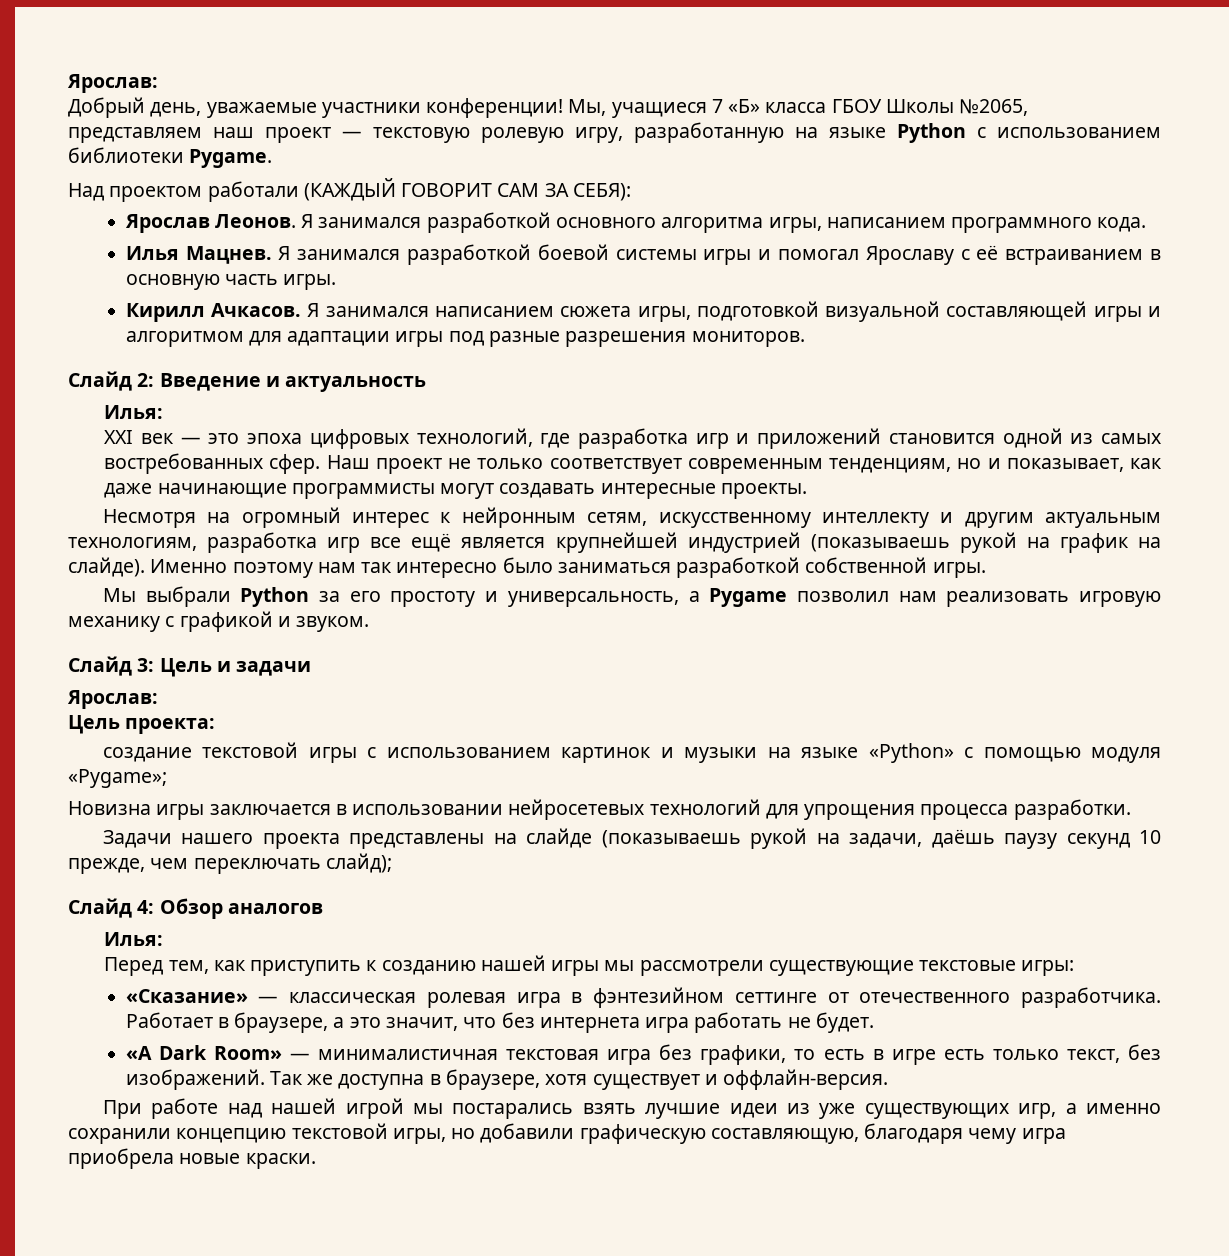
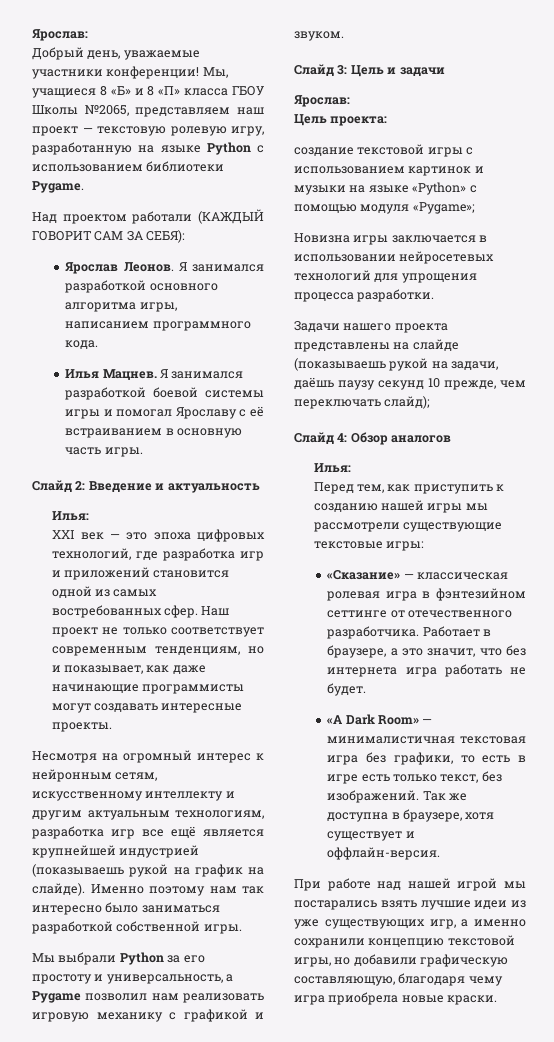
- Мы, учащиеся 7 «Б» класса ГБОУ Школы №2065, представляем наш проект — текстовую ролевую игру, разработанную на языке Python с использованием библиотеки Pygame.
+ Мы, учащиеся 8 «Б» и 8 «П» класса ГБОУ Школы №2065, представляем наш проект — текстовую ролевую игру, разработанную на языке Python с использованием библиотеки Pygame.
- Кирилл Ачкасов. Я занимался написанием сюжета игры, подготовкой визуальной составляющей игры и алгоритмом для адаптации игры под разные разрешения мониторов.

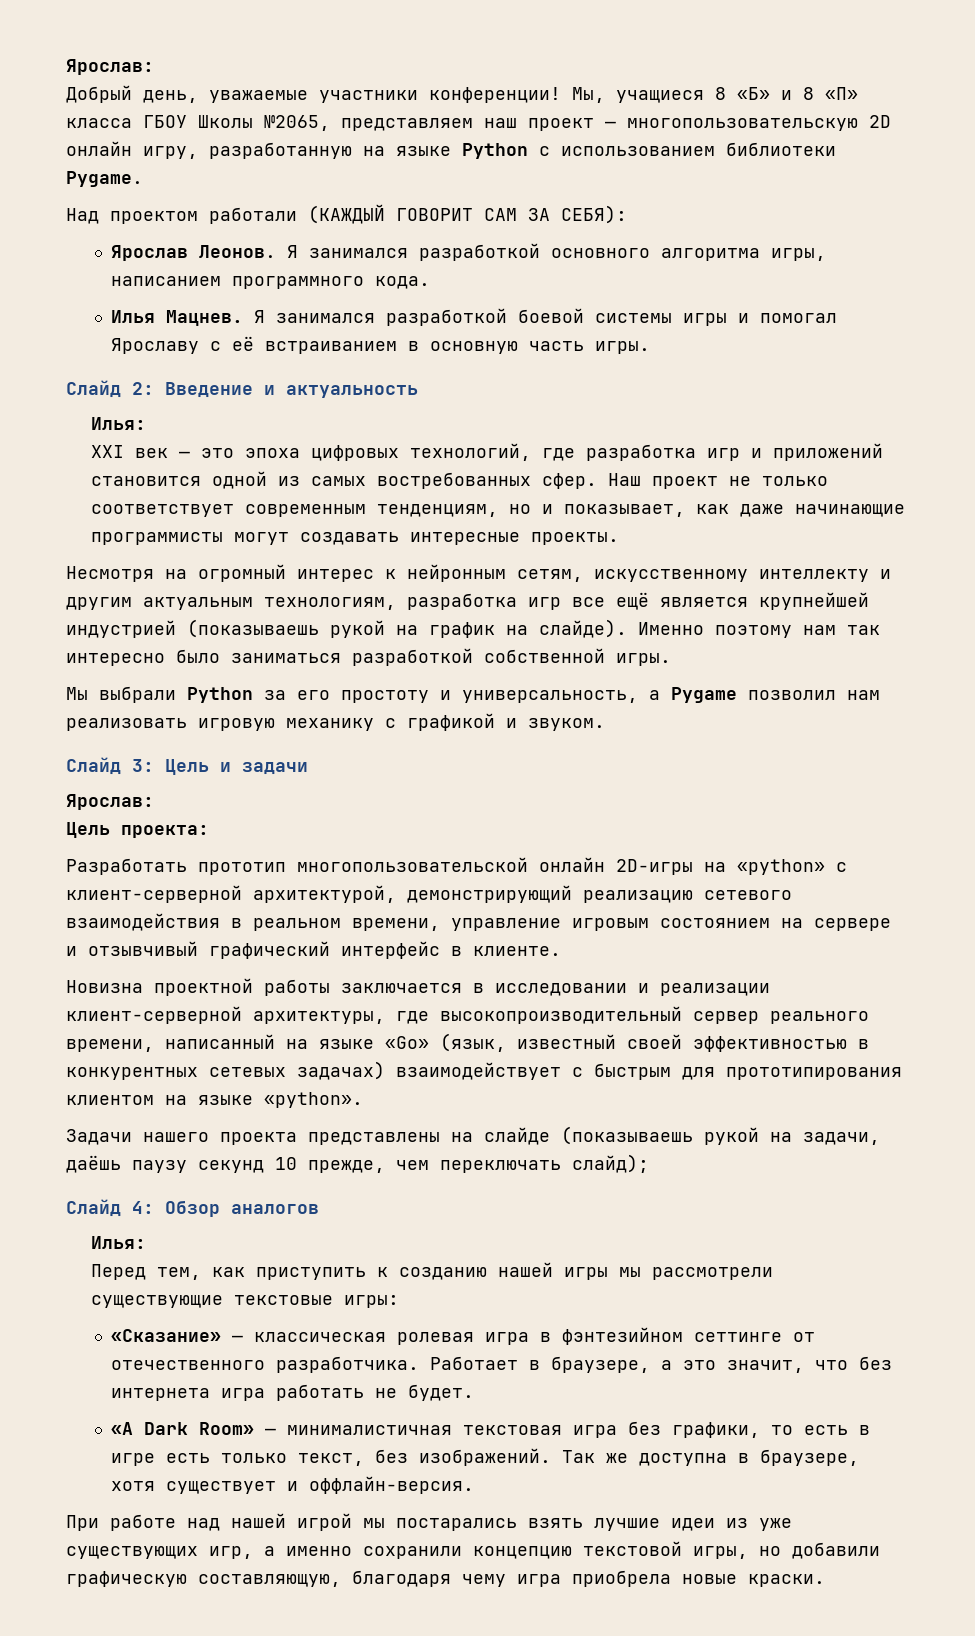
- Мы, учащиеся 8 «Б» и 8 «П» класса ГБОУ Школы №2065, представляем наш проект — текстовую ролевую игру, разработанную на языке Python с использованием библиотеки Pygame.
+ Мы, учащиеся 8 «Б» и 8 «П» класса ГБОУ Школы №2065, представляем наш проект — многопользовательскую 2D онлайн игру, разработанную на языке Python с использованием библиотеки Pygame.
- создание текстовой игры с использованием картинок и музыки на языке «Python» с помощью модуля «Pygame»;
- Новизна игры заключается в использовании нейросетевых технологий для упрощения процесса разработки.
+ Разработать прототип многопользовательской онлайн 2D-игры на «python» с клиент-серверной архитектурой, демонстрирующий реализацию сетевого взаимодействия в реальном времени, управление игровым состоянием на сервере и отзывчивый графический интерфейс в клиенте.
+ Новизна проектной работы заключается в исследовании и реализации клиент-серверной архитектуры, где высокопроизводительный сервер реального времени, написанный на языке «Go» (язык, известный своей эффективностью в конкурентных сетевых задачах) взаимодействует с быстрым для прототипирования клиентом на языке «python».

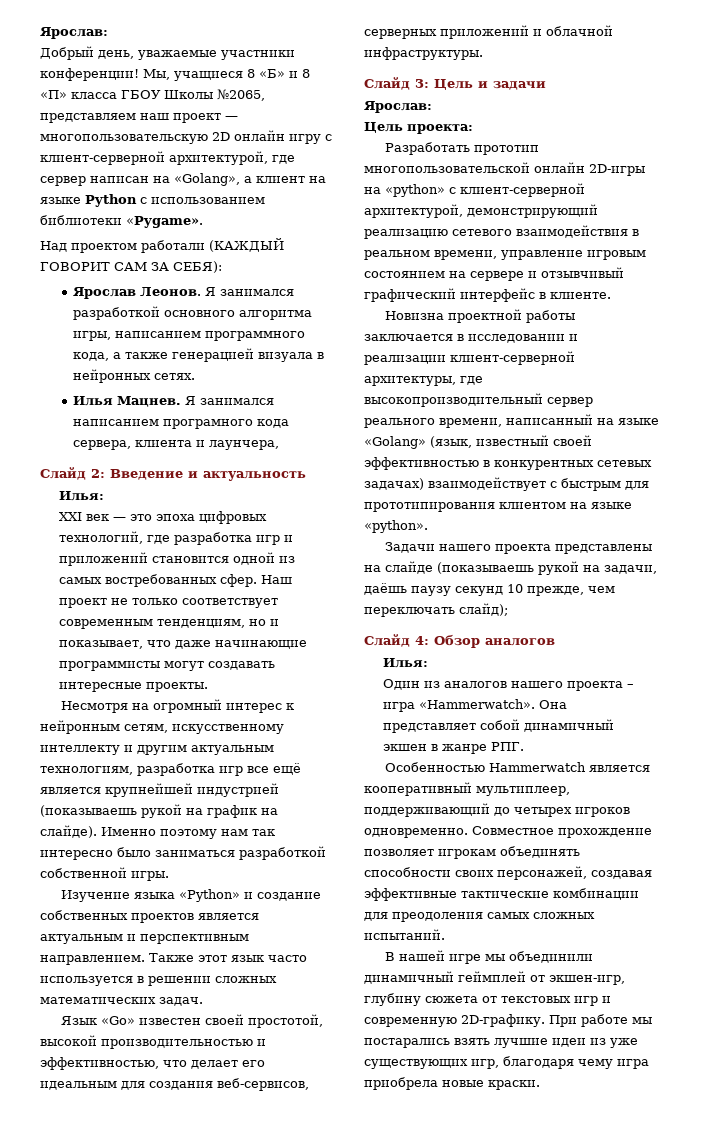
- Мы, учащиеся 8 «Б» и 8 «П» класса ГБОУ Школы №2065, представляем наш проект — многопользовательскую 2D онлайн игру, разработанную на языке Python с использованием библиотеки Pygame.
+ Мы, учащиеся 8 «Б» и 8 «П» класса ГБОУ Школы №2065, представляем наш проект — многопользовательскую 2D онлайн игру с клиент-серверной архитектурой, где сервер написан на «Golang», а клиент на языке Python с использованием библиотеки «Pygame».
- Я занимался разработкой основного алгоритма игры, написанием программного кода.
- Илья Мацнев. Я занимался разработкой боевой системы игры и помогал Ярославу с её встраиванием в основную часть игры.
+ Я занимался разработкой основного алгоритма игры, написанием программного кода, а также генерацией визуала в нейронных сетях.
+ Илья Мацнев. Я занимался написанием програмного кода сервера, клиента и лаунчера,
- Наш проект не только соответствует современным тенденциям, но и показывает, как даже начинающие программисты могут создавать интересные проекты.
+ Наш проект не только соответствует современным тенденциям, но и показывает, что даже начинающие программисты могут создавать интересные проекты.
- Мы выбрали Python за его простоту и универсальность, а Pygame позволил нам реализовать игровую механику с графикой и звуком.
+ Изучение языка «Python» и создание собственных проектов является актуальным и перспективным направлением. Также этот язык часто используется в решении сложных математических задач.
+ Язык «Go» известен своей простотой, высокой производительностью и эффективностью, что делает его идеальным для создания веб-сервисов, серверных приложений и облачной инфраструктуры.
- Новизна проектной работы заключается в исследовании и реализации клиент-серверной архитектуры, где высокопроизводительный сервер реального времени, написанный на языке «Go» (язык, известный своей эффективностью в конкурентных сетевых задачах) взаимодействует с быстрым для прототипирования клиентом на языке «python».
+ Новизна проектной работы заключается в исследовании и реализации клиент-серверной архитектуры, где высокопроизводительный сервер реального времени, написанный на языке «Golang» (язык, известный своей эффективностью в конкурентных сетевых задачах) взаимодействует с быстрым для прототипирования клиентом на языке «python».
- Перед тем, как приступить к созданию нашей игры мы рассмотрели существующие текстовые игры:
- «Сказание» — классическая ролевая игра в фэнтезийном сеттинге от отечественного разработчика. Работает в браузере, а это значит, что без интернета игра работать не будет.
- «A Dark Room» — минималистичная текстовая игра без графики, то есть в игре есть только текст, без изображений. Так же доступна в браузере, хотя существует и оффлайн-версия.
- При работе над нашей игрой мы постарались взять лучшие идеи из уже существующих игр, а именно сохранили концепцию текстовой игры, но добавили графическую составляющую, благодаря чему игра приобрела новые краски.
+ Один из аналогов нашего проекта – игра «Hammerwatch». Она представляет собой динамичный экшен в жанре РПГ.
+ Особенностью Hammerwatch является кооперативный мультиплеер, поддерживающий до четырех игроков одновременно. Совместное прохождение позволяет игрокам объединять способности своих персонажей, создавая эффективные тактические комбинации для преодоления самых сложных испытаний.
+ В нашей игре мы объединили динамичный геймплей от экшен-игр, глубину сюжета от текстовых игр и современную 2D-графику. При работе мы постарались взять лучшие идеи из уже существующих игр, благодаря чему игра приобрела новые краски.

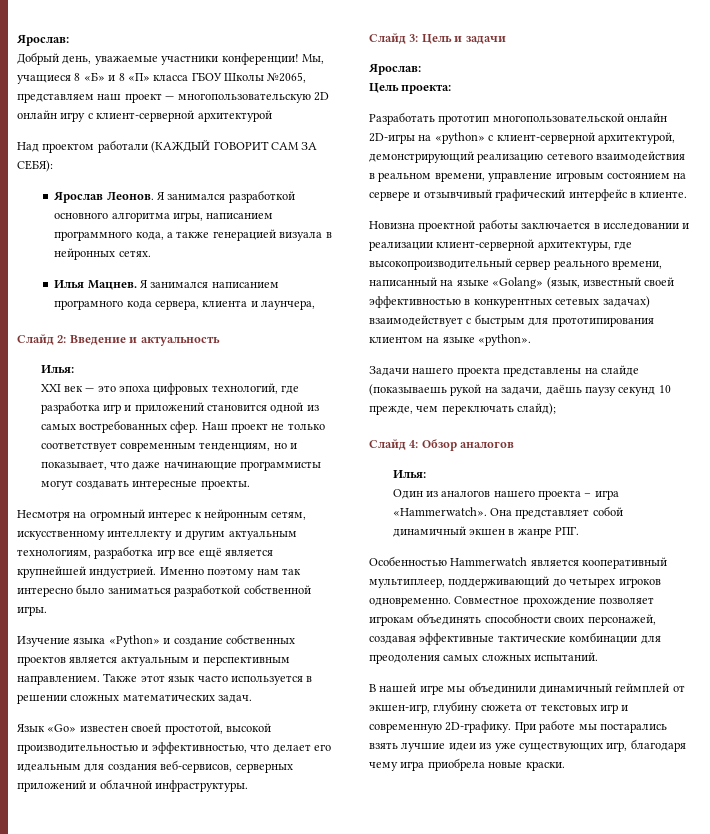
- Мы, учащиеся 8 «Б» и 8 «П» класса ГБОУ Школы №2065, представляем наш проект — многопользовательскую 2D онлайн игру с клиент-серверной архитектурой, где сервер написан на «Golang», а клиент на языке Python с использованием библиотеки «Pygame».
+ Мы, учащиеся 8 «Б» и 8 «П» класса ГБОУ Школы №2065, представляем наш проект — многопользовательскую 2D онлайн игру с клиент-серверной архитектурой
- Несмотря на огромный интерес к нейронным сетям, искусственному интеллекту и другим актуальным технологиям, разработка игр все ещё является крупнейшей индустрией (показываешь рукой на график на слайде).
+ Несмотря на огромный интерес к нейронным сетям, искусственному интеллекту и другим актуальным технологиям, разработка игр все ещё является крупнейшей индустрией.

